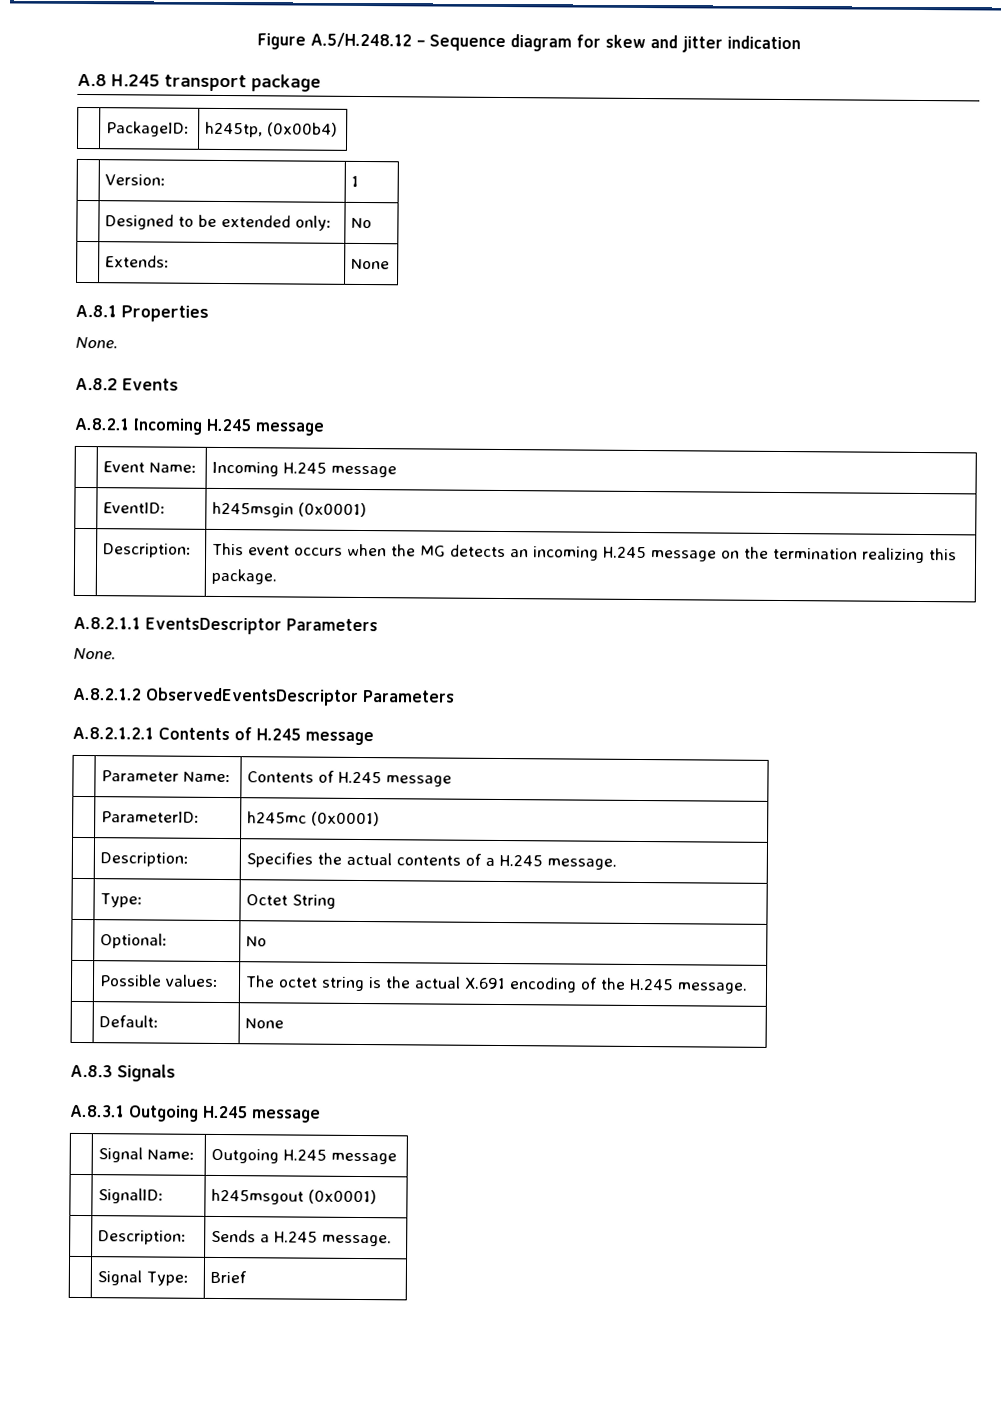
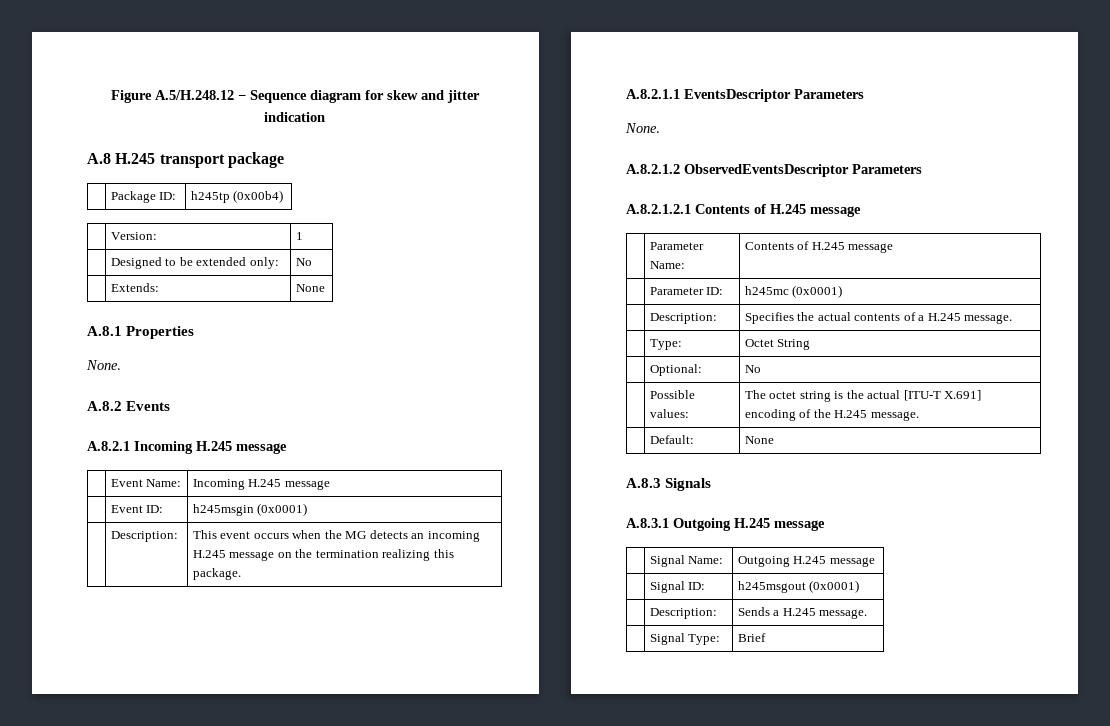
- | PackageID: | h245tp, (0x00b4)
+ | Package ID: | h245tp (0x00b4)
- | EventID: | h245msgin (0x0001)
+ | Event ID: | h245msgin (0x0001)
- | ParameterID: | h245mc (0x0001)
+ | Parameter ID: | h245mc (0x0001)
- | Possible values: | The octet string is the actual X.691 encoding of the H.245 message.
+ | Possible values: | The octet string is the actual [ITU-T X.691] encoding of the H.245 message.
- | SignalID: | h245msgout (0x0001)
+ | Signal ID: | h245msgout (0x0001)

